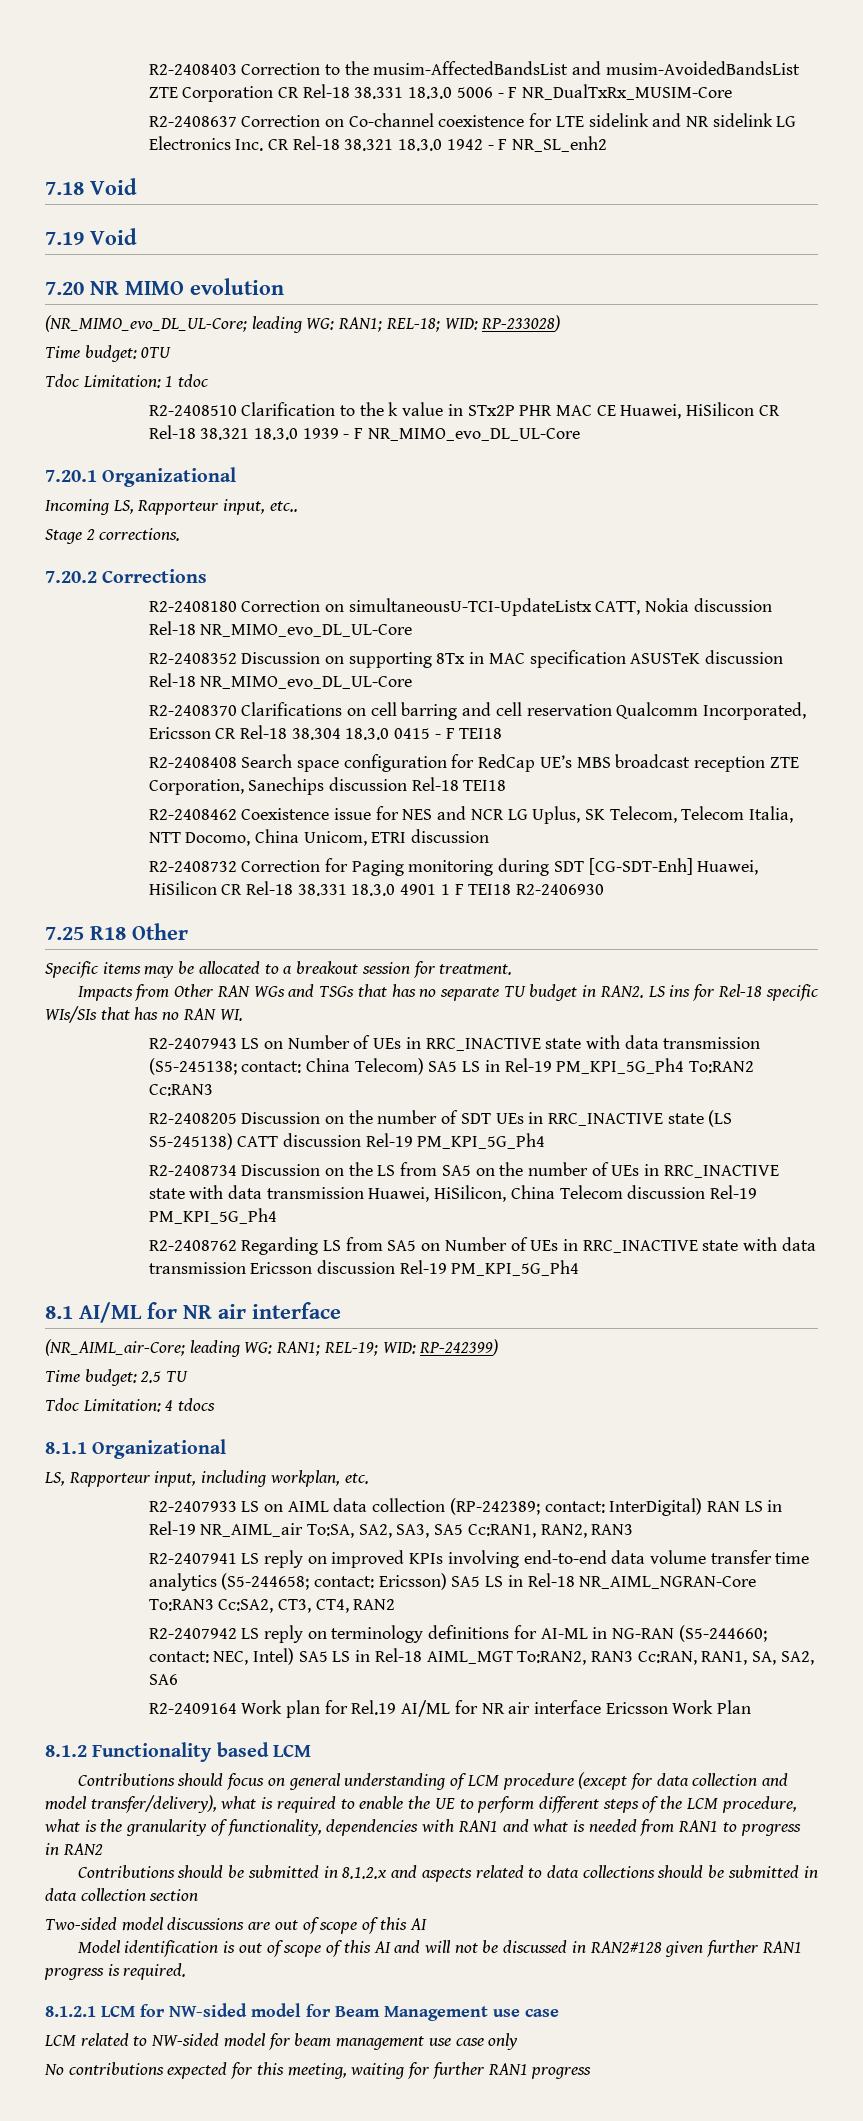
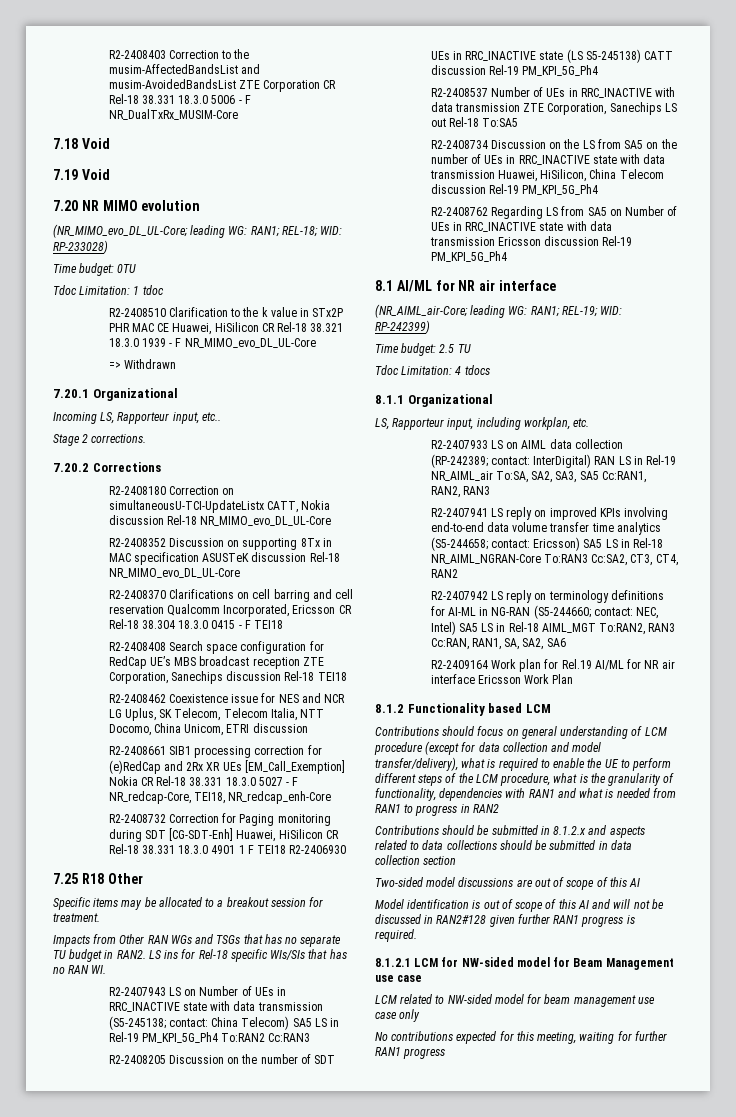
- R2-2408637 Correction on Co-channel coexistence for LTE sidelink and NR sidelink LG Electronics Inc. CR Rel-18 38.321 18.3.0 1942 - F NR_SL_enh2
+ => Withdrawn
+ R2-2408661 SIB1 processing correction for (e)RedCap and 2Rx XR UEs [EM_Call_Exemption] Nokia CR Rel-18 38.331 18.3.0 5027 - F NR_redcap-Core, TEI18, NR_redcap_enh-Core
+ R2-2408537 Number of UEs in RRC_INACTIVE with data transmission ZTE Corporation, Sanechips LS out Rel-18 To:SA5

